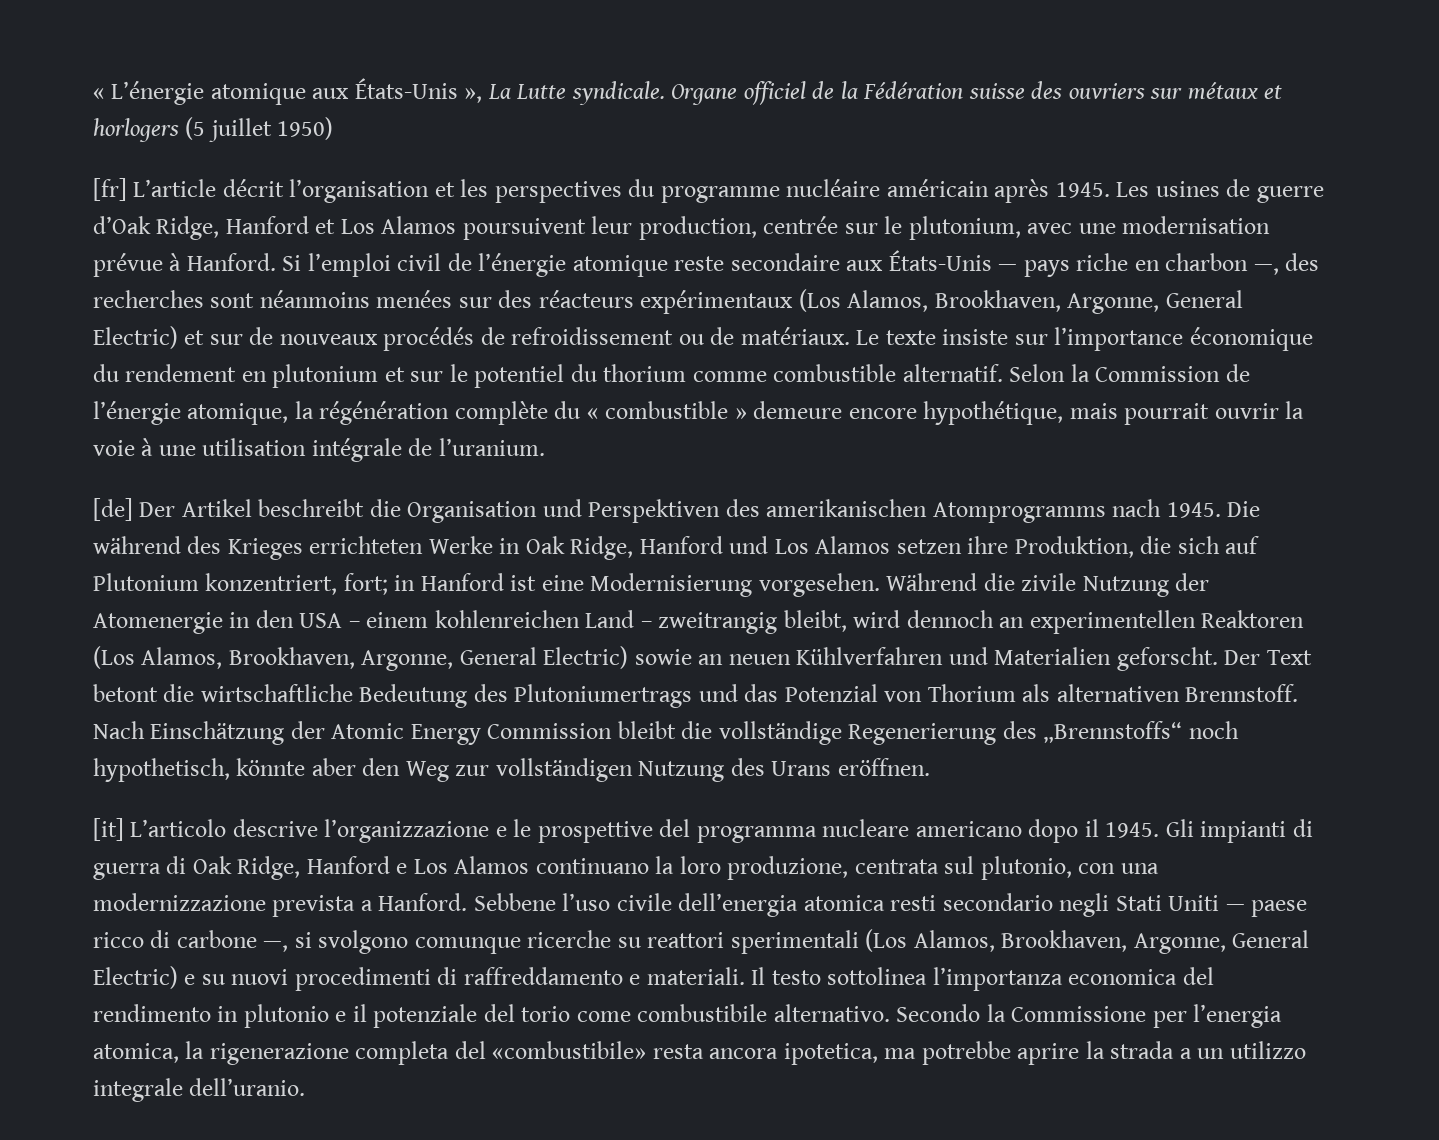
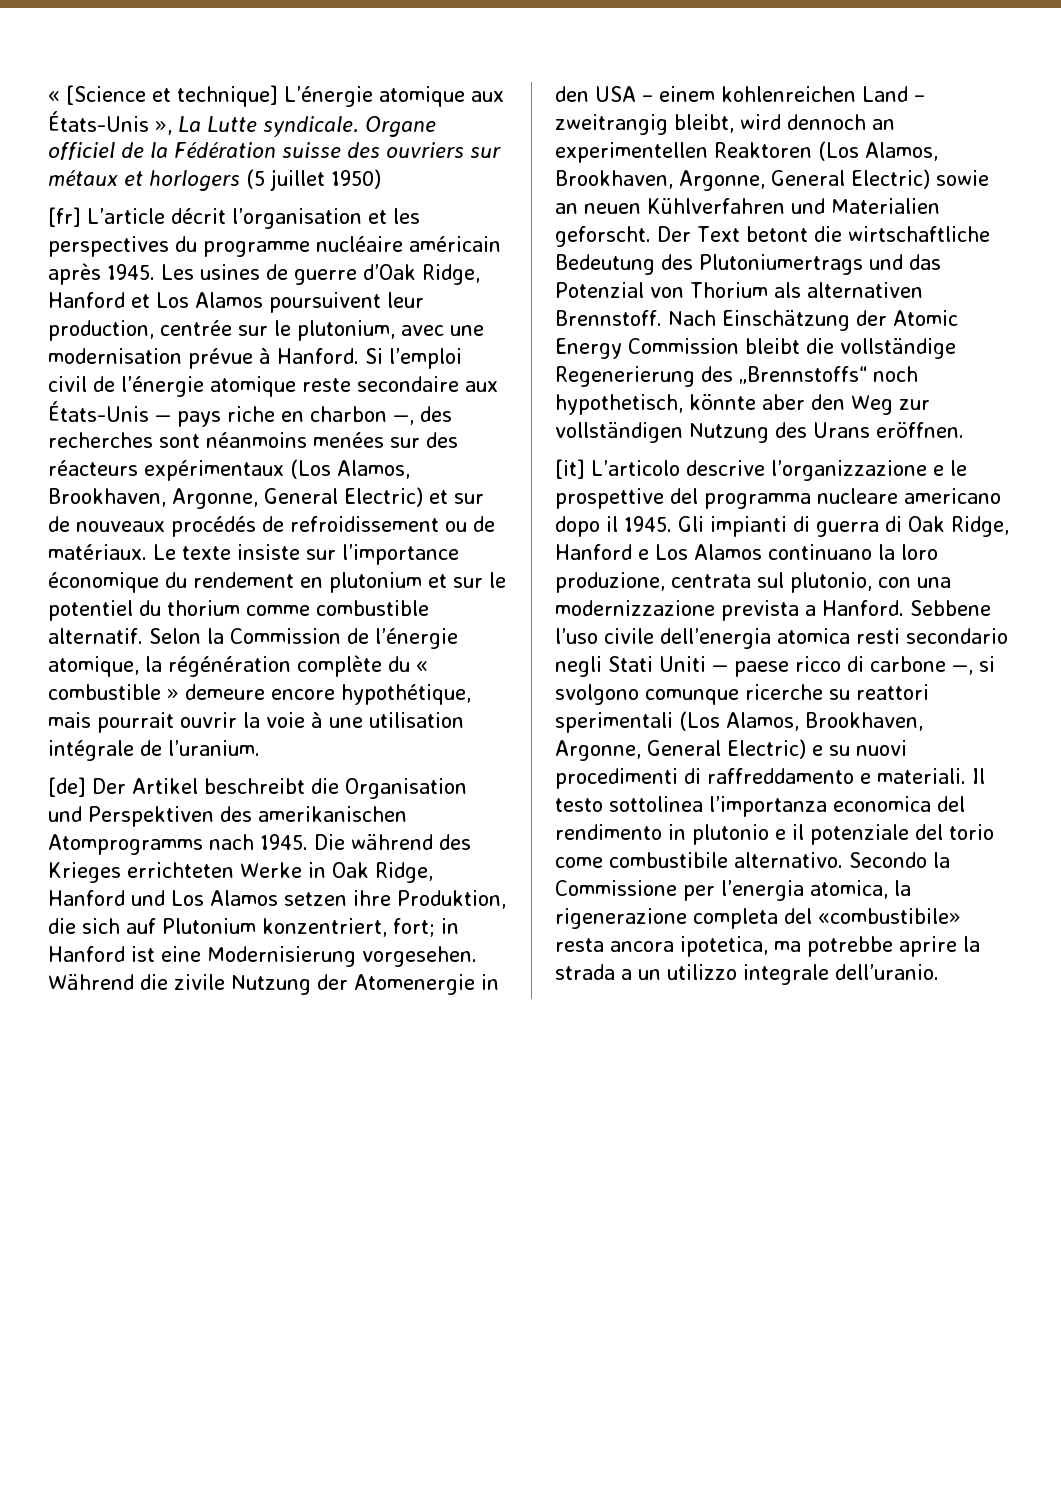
- « L’énergie atomique aux États-Unis », La Lutte syndicale.
+ « [Science et technique] L’énergie atomique aux États-Unis », La Lutte syndicale.

